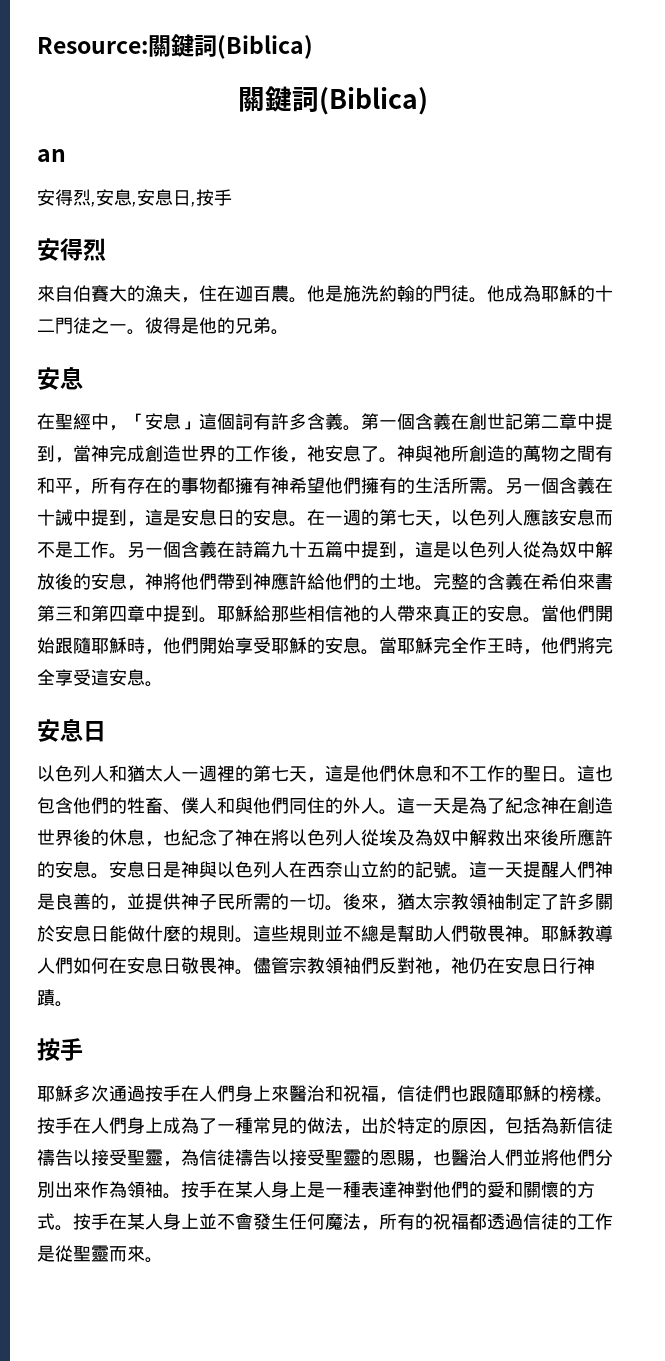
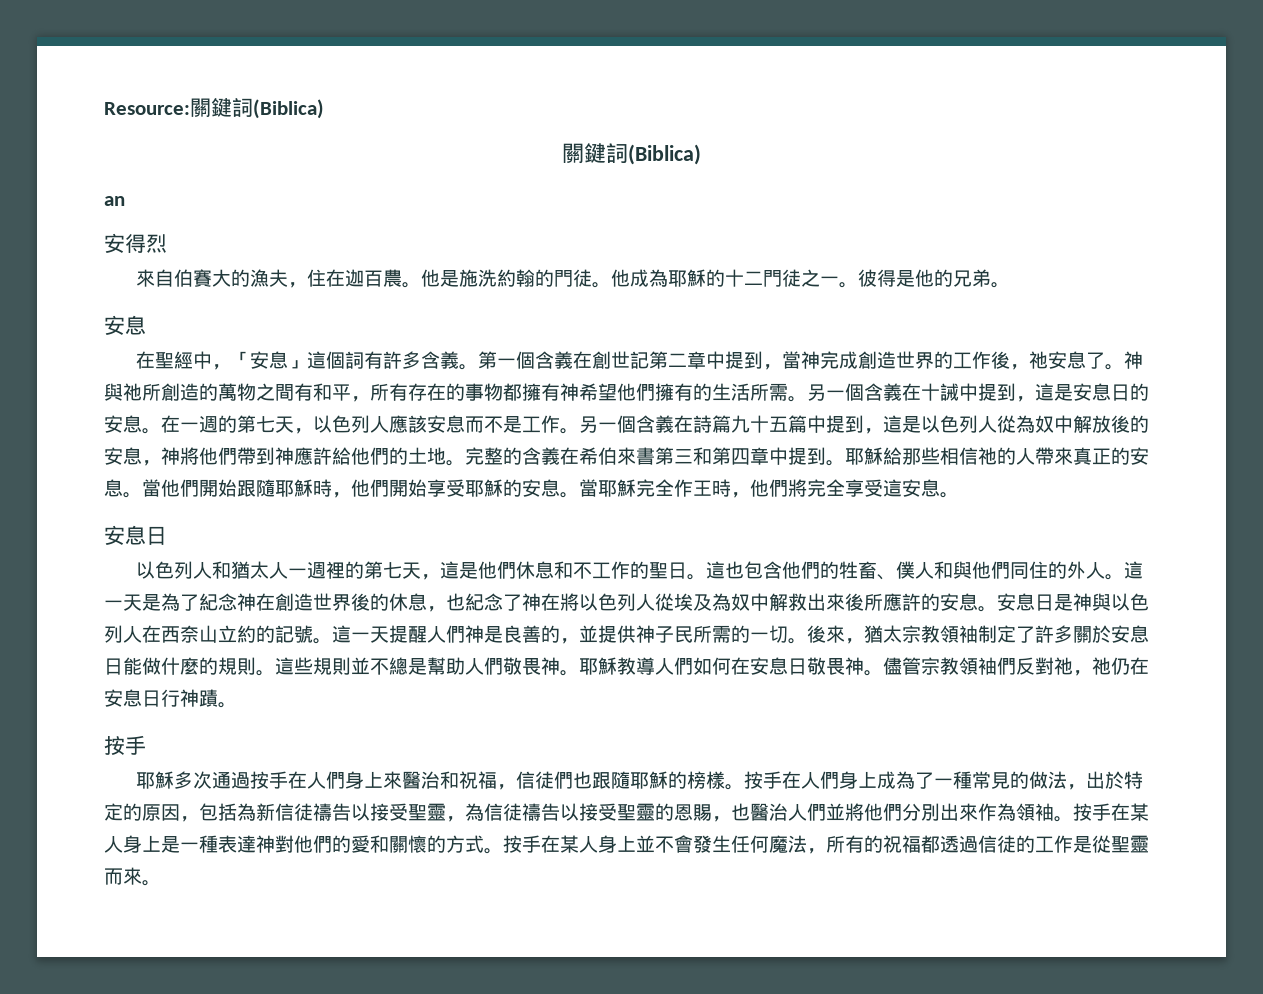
- 安得烈,安息,安息日,按手

